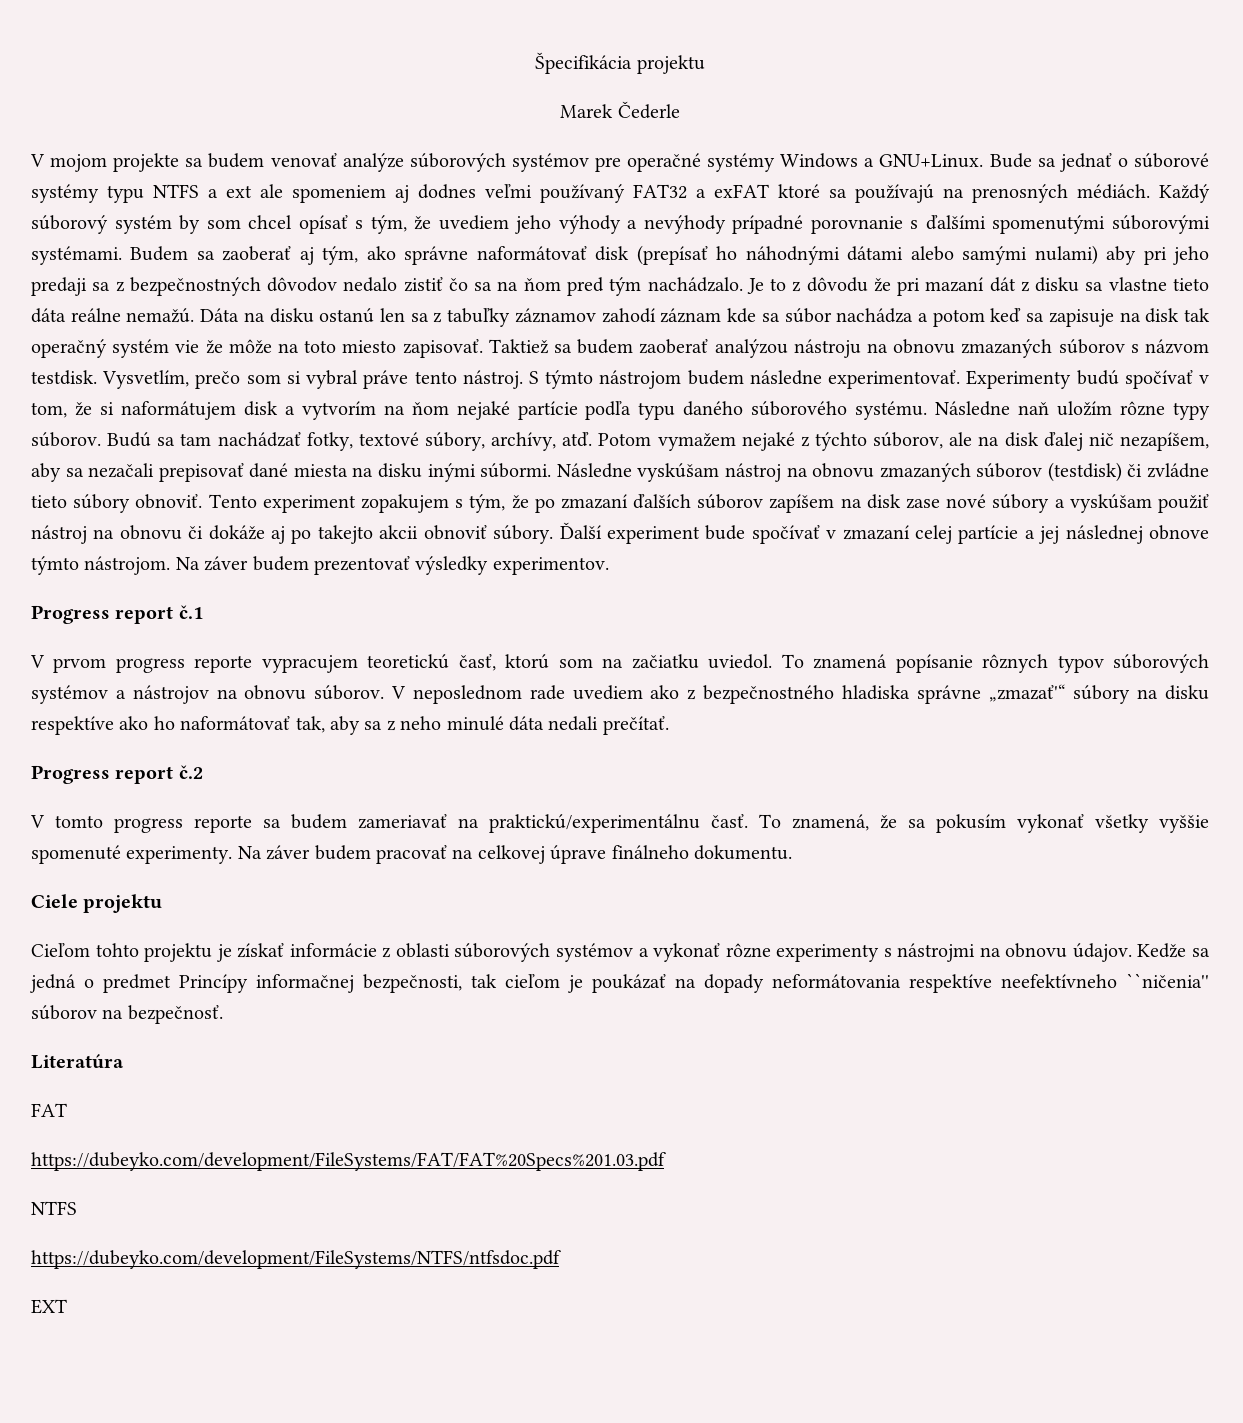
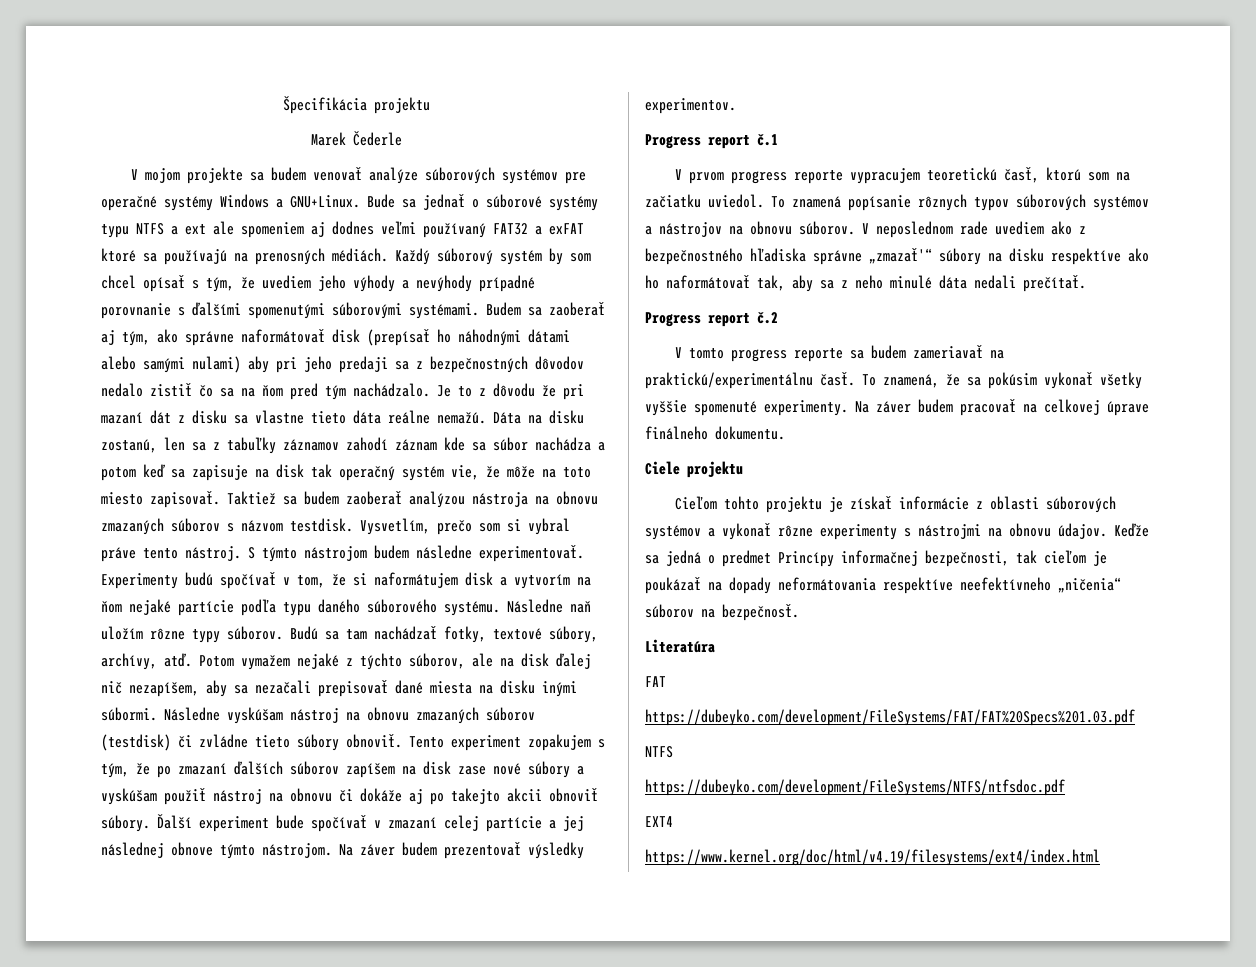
- Dáta na disku ostanú len sa z tabuľky záznamov zahodí záznam kde sa súbor nachádza a potom keď sa zapisuje na disk tak operačný systém vie že môže na toto miesto zapisovať.
+ Dáta na disku zostanú, len sa z tabuľky záznamov zahodí záznam kde sa súbor nachádza a potom keď sa zapisuje na disk tak operačný systém vie, že môže na toto miesto zapisovať.
- Taktiež sa budem zaoberať analýzou nástroju na obnovu zmazaných súborov s názvom testdisk.
+ Taktiež sa budem zaoberať analýzou nástroja na obnovu zmazaných súborov s názvom testdisk.
- V neposlednom rade uvediem ako z bezpečnostného hladiska správne „zmazať'“ súbory na disku respektíve ako ho naformátovať tak, aby sa z neho minulé dáta nedali prečítať.
+ V neposlednom rade uvediem ako z bezpečnostného hľadiska správne „zmazať'“ súbory na disku respektíve ako ho naformátovať tak, aby sa z neho minulé dáta nedali prečítať.
- To znamená, že sa pokusím vykonať všetky vyššie spomenuté experimenty.
+ To znamená, že sa pokúsim vykonať všetky vyššie spomenuté experimenty.
- Kedže sa jedná o predmet Princípy informačnej bezpečnosti, tak cieľom je poukázať na dopady neformátovania respektíve neefektívneho ``ničenia'' súborov na bezpečnosť.
+ Keďže sa jedná o predmet Princípy informačnej bezpečnosti, tak cieľom je poukázať na dopady neformátovania respektíve neefektívneho „ničenia“ súborov na bezpečnosť.
- EXT
+ EXT4
+ https://www.kernel.org/doc/html/v4.19/filesystems/ext4/index.html

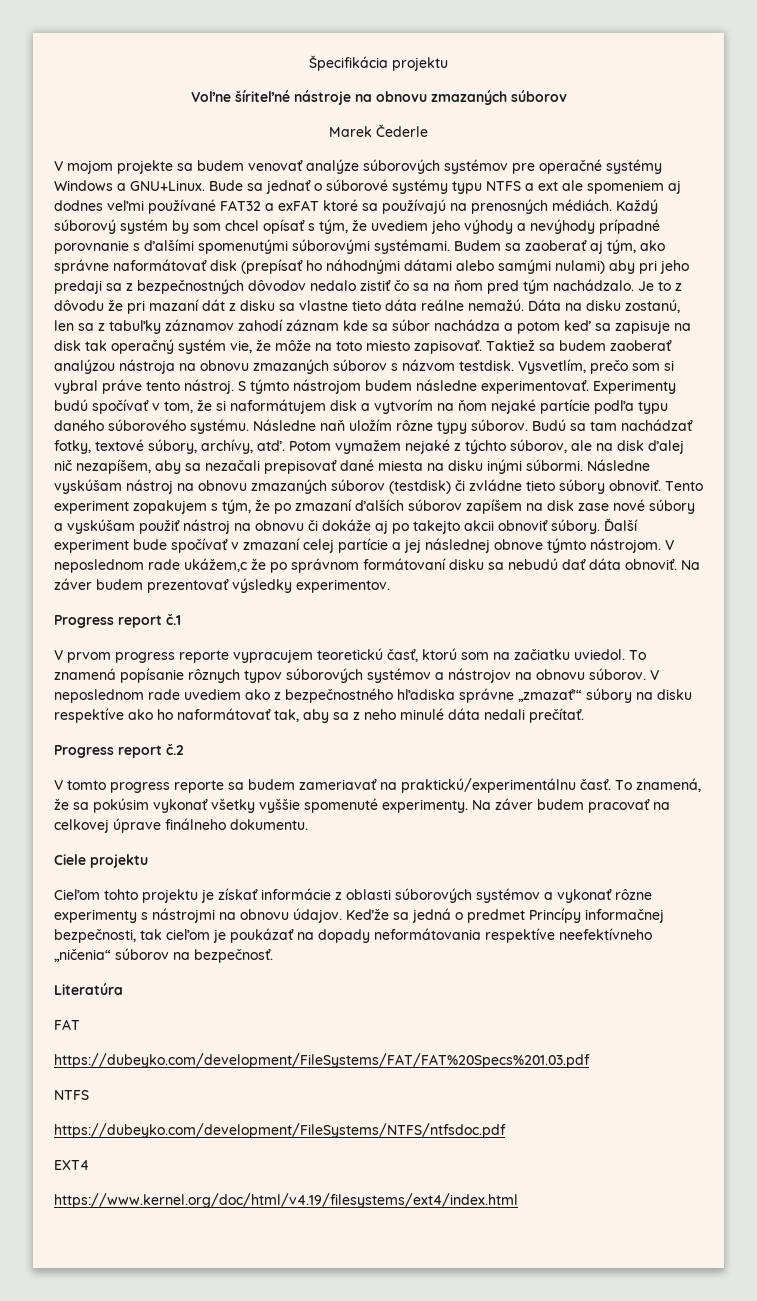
+ Voľne šíriteľné nástroje na obnovu zmazaných súborov
- Bude sa jednať o súborové systémy typu NTFS a ext ale spomeniem aj dodnes veľmi používaný FAT32 a exFAT ktoré sa používajú na prenosných médiách.
+ Bude sa jednať o súborové systémy typu NTFS a ext ale spomeniem aj dodnes veľmi používané FAT32 a exFAT ktoré sa používajú na prenosných médiách.
+ V neposlednom rade ukážem,c že po správnom formátovaní disku sa nebudú dať dáta obnoviť.

